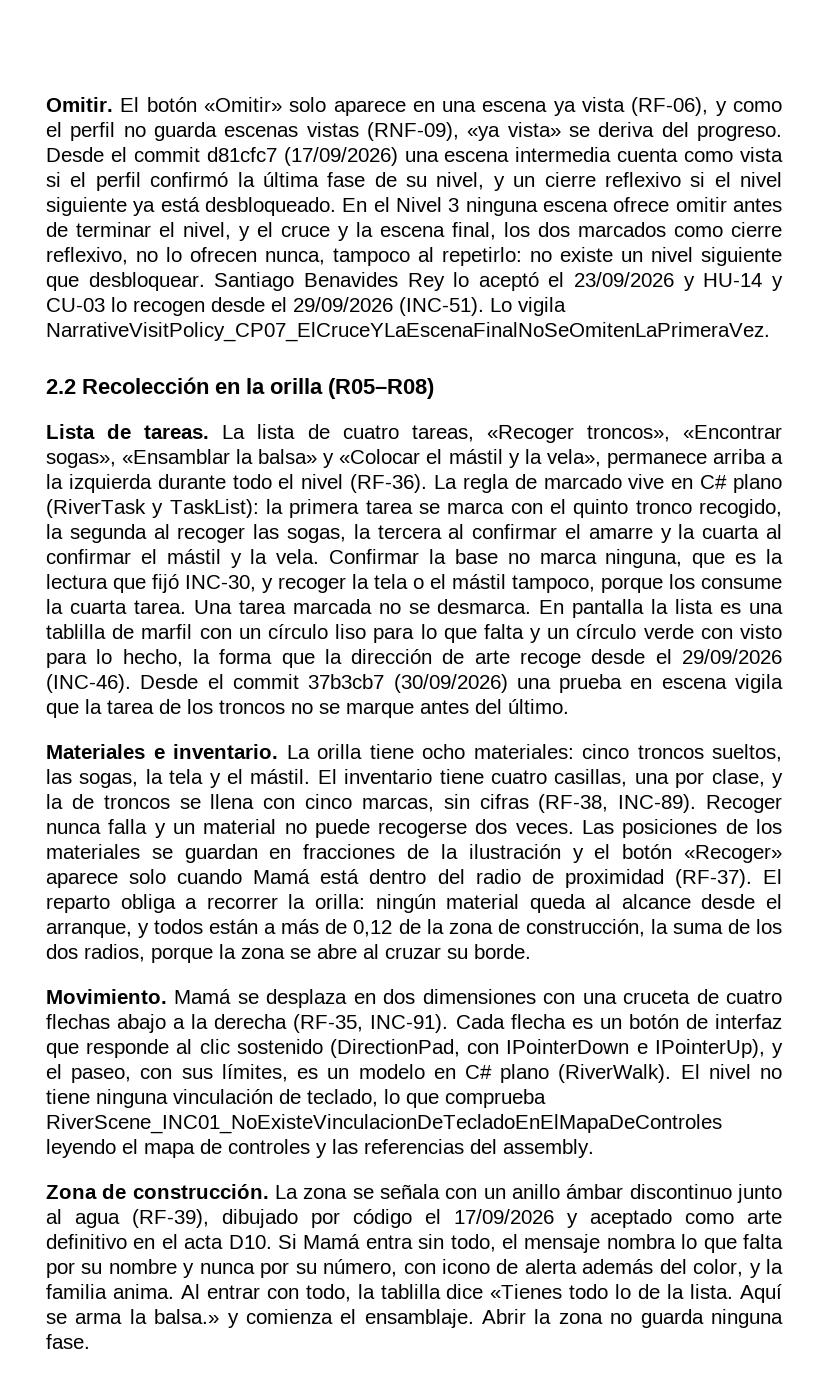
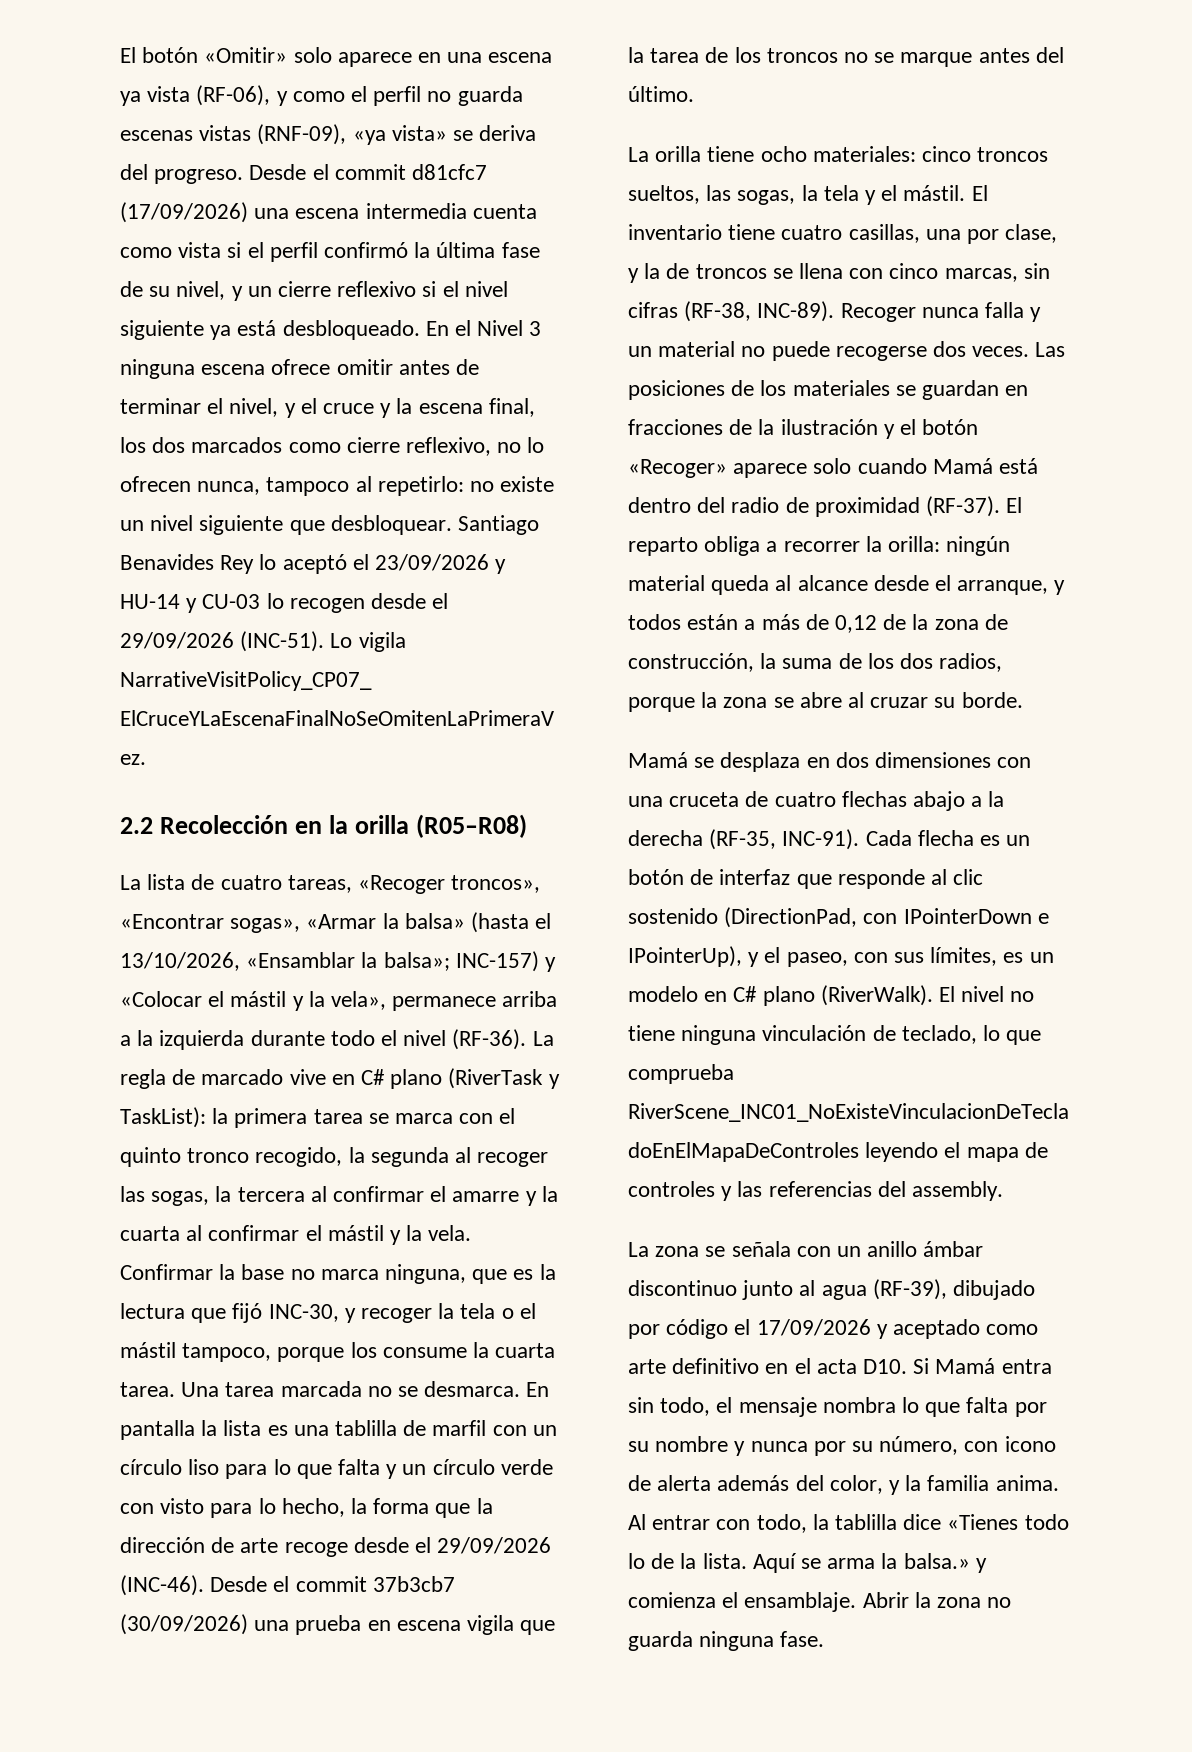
- Omitir.
- Lista de tareas. La lista de cuatro tareas, «Recoger troncos», «Encontrar sogas», «Ensamblar la balsa» y «Colocar el mástil y la vela», permanece arriba a la izquierda durante todo el nivel (RF-36).
+ La lista de cuatro tareas, «Recoger troncos», «Encontrar sogas», «Armar la balsa» (hasta el 13/10/2026, «Ensamblar la balsa»; INC-157) y «Colocar el mástil y la vela», permanece arriba a la izquierda durante todo el nivel (RF-36).
- Materiales e inventario.
- Movimiento.
- Zona de construcción.

